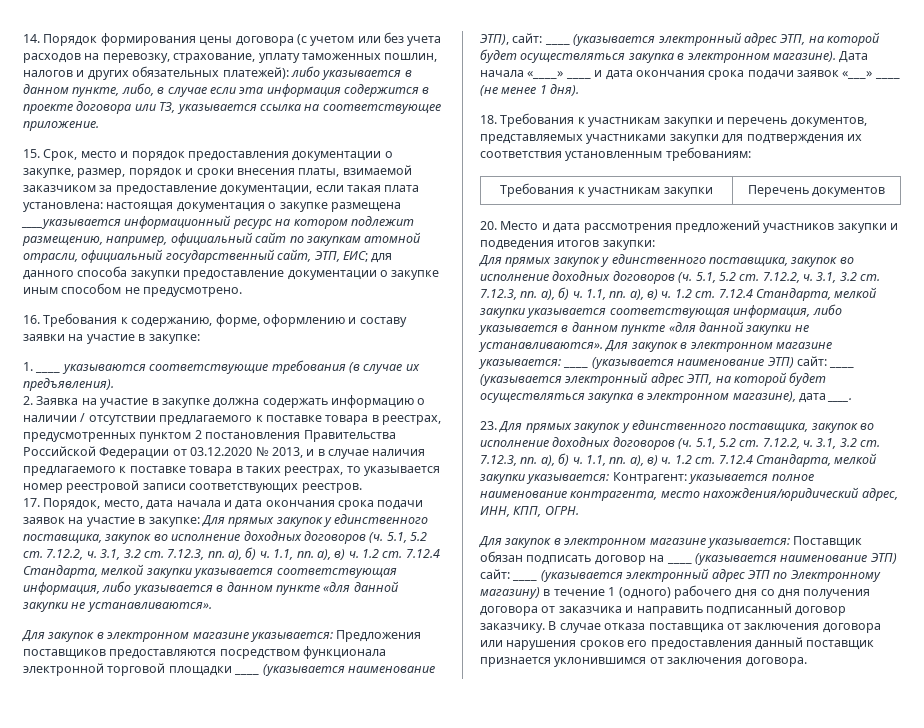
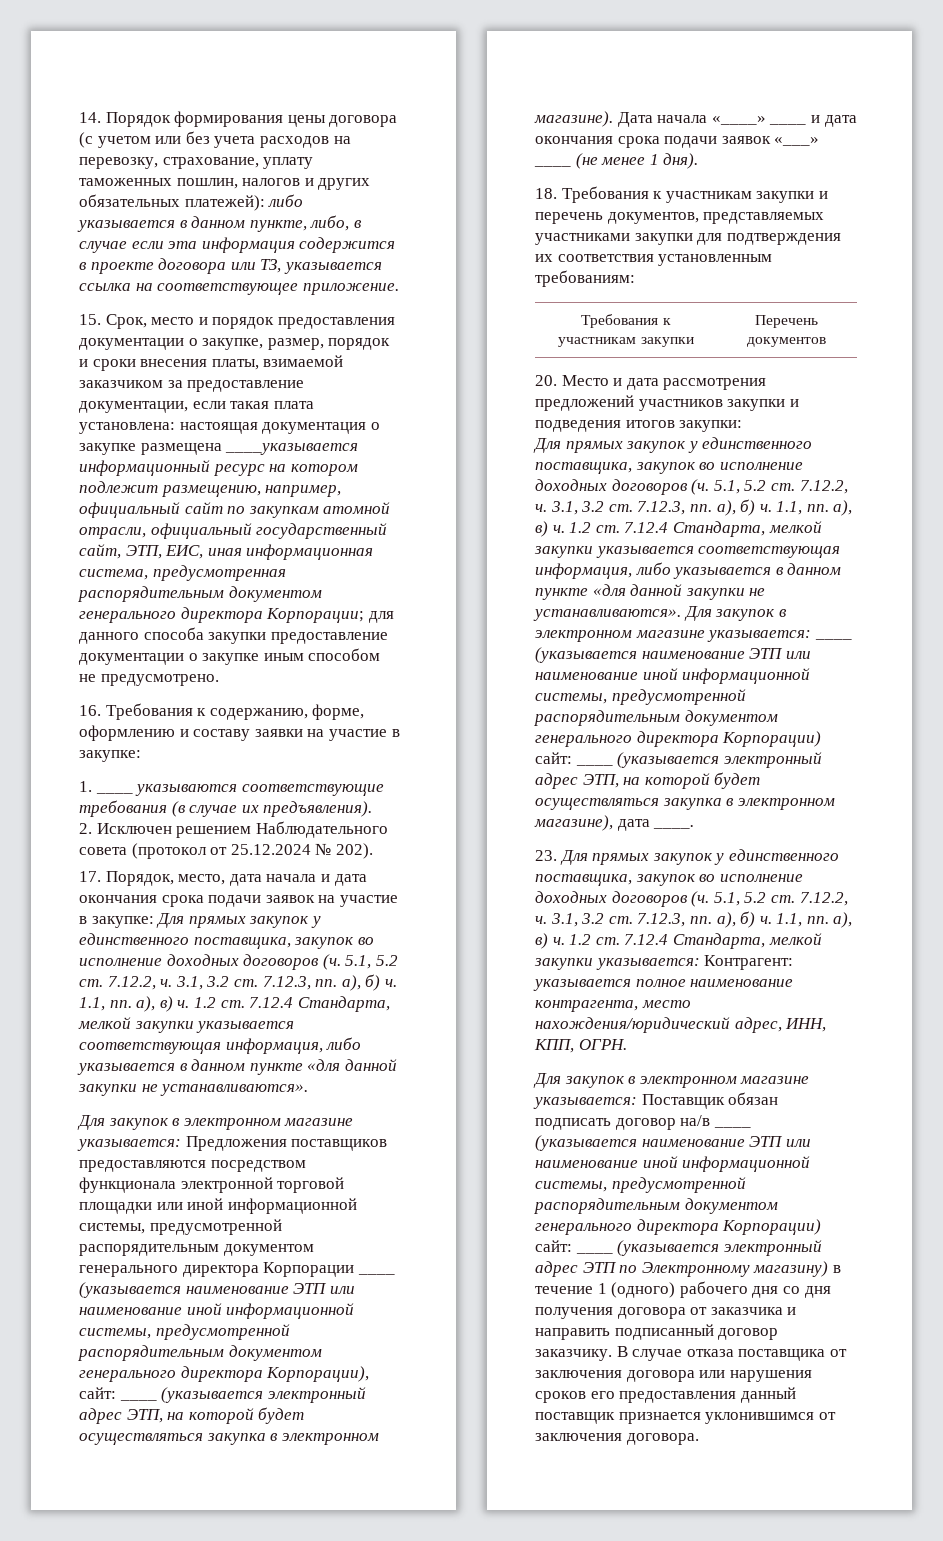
- 15. Срок, место и порядок предоставления документации о закупке, размер, порядок и сроки внесения платы, взимаемой заказчиком за предоставление документации, если такая плата установлена: настоящая документация о закупке размещена ____указывается информационный ресурс на котором подлежит размещению, например, официальный сайт по закупкам атомной отрасли, официальный государственный сайт, ЭТП, ЕИС; для данного способа закупки предоставление документации о закупке иным способом не предусмотрено.
+ 15. Срок, место и порядок предоставления документации о закупке, размер, порядок и сроки внесения платы, взимаемой заказчиком за предоставление документации, если такая плата установлена: настоящая документация о закупке размещена ____указывается информационный ресурс на котором подлежит размещению, например, официальный сайт по закупкам атомной отрасли, официальный государственный сайт, ЭТП, ЕИС, иная информационная система, предусмотренная распорядительным документом генерального директора Корпорации; для данного способа закупки предоставление документации о закупке иным способом не предусмотрено.
- 2. Заявка на участие в закупке должна содержать информацию о наличии / отсутствии предлагаемого к поставке товара в реестрах, предусмотренных пунктом 2 постановления Правительства Российской Федерации от 03.12.2020 № 2013, и в случае наличия предлагаемого к поставке товара в таких реестрах, то указывается номер реестровой записи соответствующих реестров.
+ 2. Исключен решением Наблюдательного совета (протокол от 25.12.2024 № 202).
- Для закупок в электронном магазине указывается: Предложения поставщиков предоставляются посредством функционала электронной торговой площадки ____ (указывается наименование ЭТП), сайт: ____ (указывается электронный адрес ЭТП, на которой будет осуществляться закупка в электронном магазине).
+ Для закупок в электронном магазине указывается: Предложения поставщиков предоставляются посредством функционала электронной торговой площадки или иной информационной системы, предусмотренной распорядительным документом генерального директора Корпорации ____ (указывается наименование ЭТП или наименование иной информационной системы, предусмотренной распорядительным документом генерального директора Корпорации), сайт: ____ (указывается электронный адрес ЭТП, на которой будет осуществляться закупка в электронном магазине).
- Для закупок в электронном магазине указывается: ____ (указывается наименование ЭТП) сайт: ____ (указывается электронный адрес ЭТП, на которой будет осуществляться закупка в электронном магазине), дата ____.
+ Для закупок в электронном магазине указывается: ____ (указывается наименование ЭТП или наименование иной информационной системы, предусмотренной распорядительным документом генерального директора Корпорации) сайт: ____ (указывается электронный адрес ЭТП, на которой будет осуществляться закупка в электронном магазине), дата ____.
- Для закупок в электронном магазине указывается: Поставщик обязан подписать договор на ____ (указывается наименование ЭТП) сайт: ____ (указывается электронный адрес ЭТП по Электронному магазину) в течение 1 (одного) рабочего дня со дня получения договора от заказчика и направить подписанный договор заказчику.
+ Для закупок в электронном магазине указывается: Поставщик обязан подписать договор на/в ____ (указывается наименование ЭТП или наименование иной информационной системы, предусмотренной распорядительным документом генерального директора Корпорации) сайт: ____ (указывается электронный адрес ЭТП по Электронному магазину) в течение 1 (одного) рабочего дня со дня получения договора от заказчика и направить подписанный договор заказчику.

